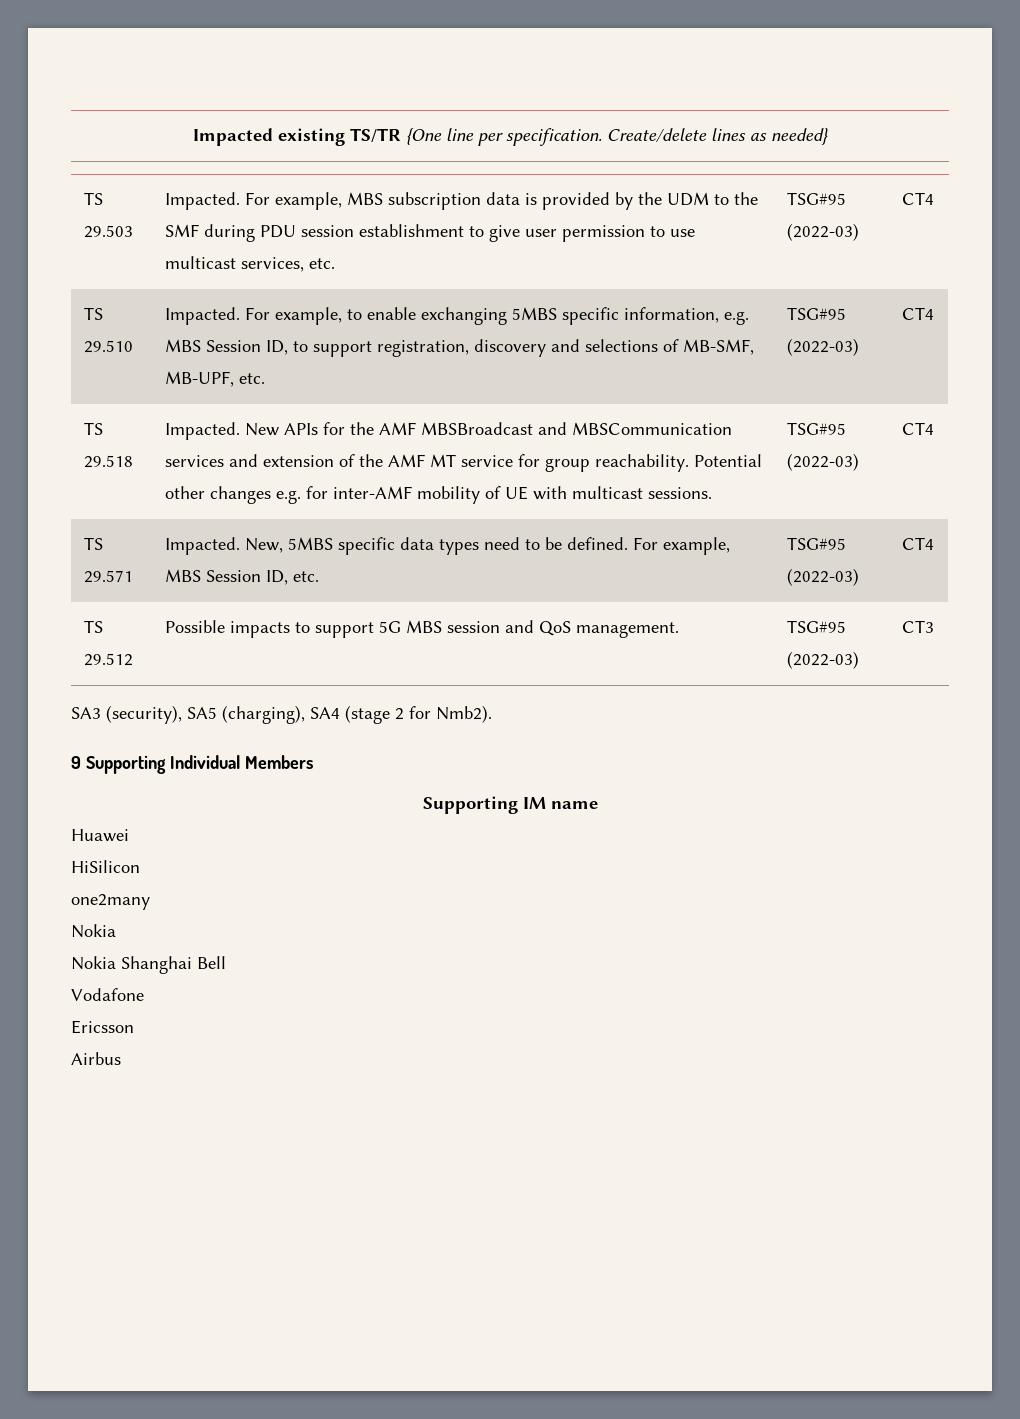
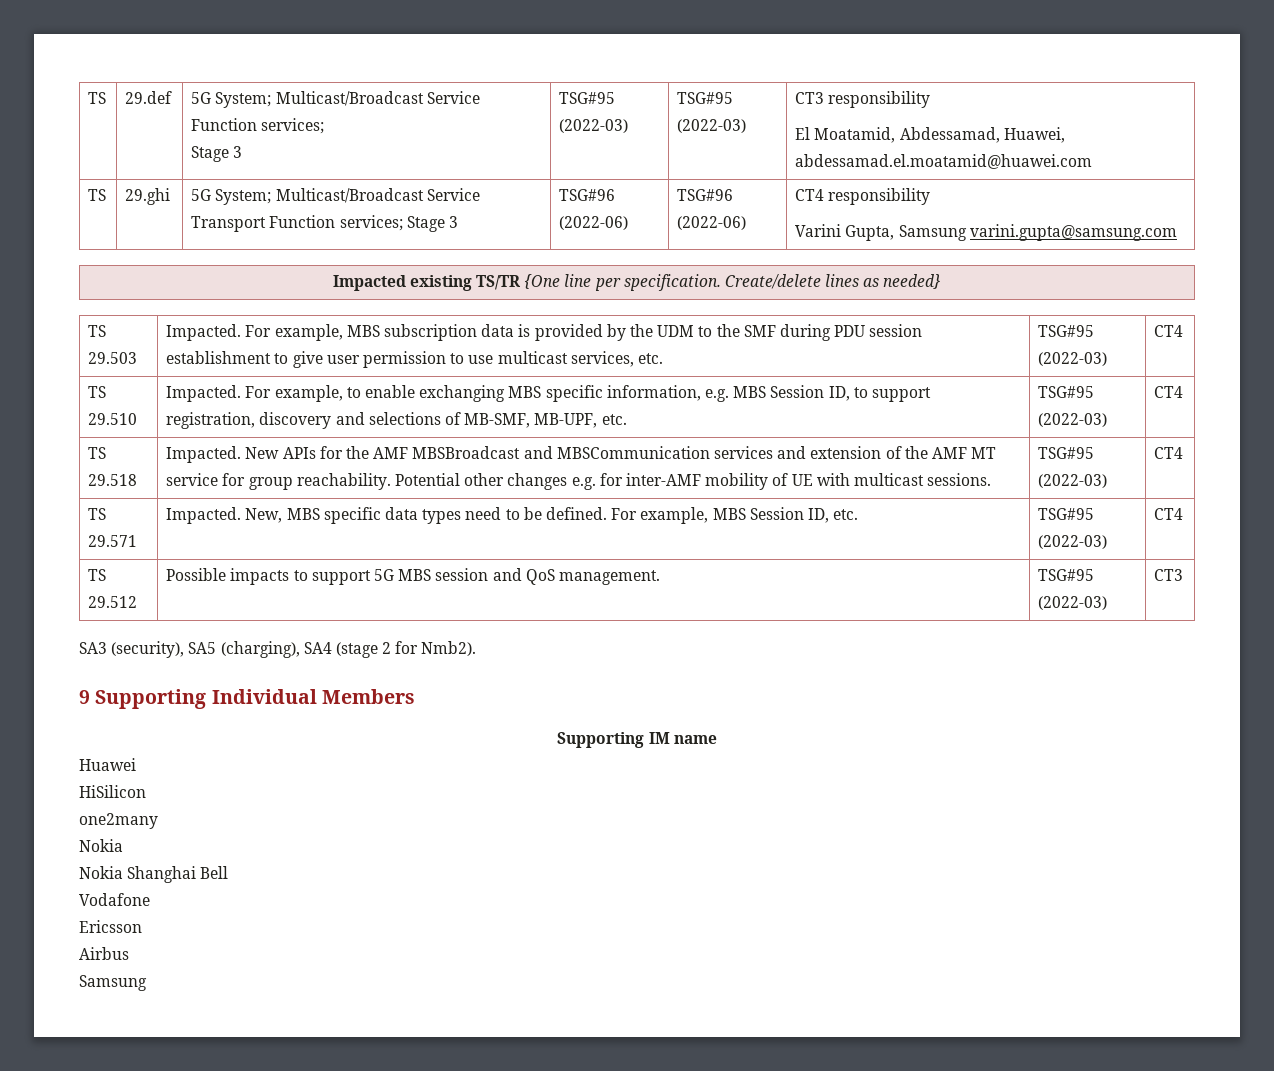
+ TS | 29.def | 5G System; Multicast/Broadcast Service Function services;
+ Stage 3 | TSG#95 (2022-03) | TSG#95 (2022-03) | CT3 responsibility
+ El Moatamid, Abdessamad, Huawei, abdessamad.el.moatamid@huawei.com
+ TS | 29.ghi | 5G System; Multicast/Broadcast Service Transport Function services; Stage 3 | TSG#96 (2022-06) | TSG#96 (2022-06) | CT4 responsibility
+ Varini Gupta, Samsung varini.gupta@samsung.com
- TS 29.510 | Impacted. For example, to enable exchanging 5MBS specific information, e.g. MBS Session ID, to support registration, discovery and selections of MB-SMF, MB-UPF, etc. | TSG#95 (2022-03) | CT4
+ TS 29.510 | Impacted. For example, to enable exchanging MBS specific information, e.g. MBS Session ID, to support registration, discovery and selections of MB-SMF, MB-UPF, etc. | TSG#95 (2022-03) | CT4
- TS 29.571 | Impacted. New, 5MBS specific data types need to be defined. For example, MBS Session ID, etc. | TSG#95 (2022-03) | CT4
+ TS 29.571 | Impacted. New, MBS specific data types need to be defined. For example, MBS Session ID, etc. | TSG#95 (2022-03) | CT4
  Airbus
+ Samsung

